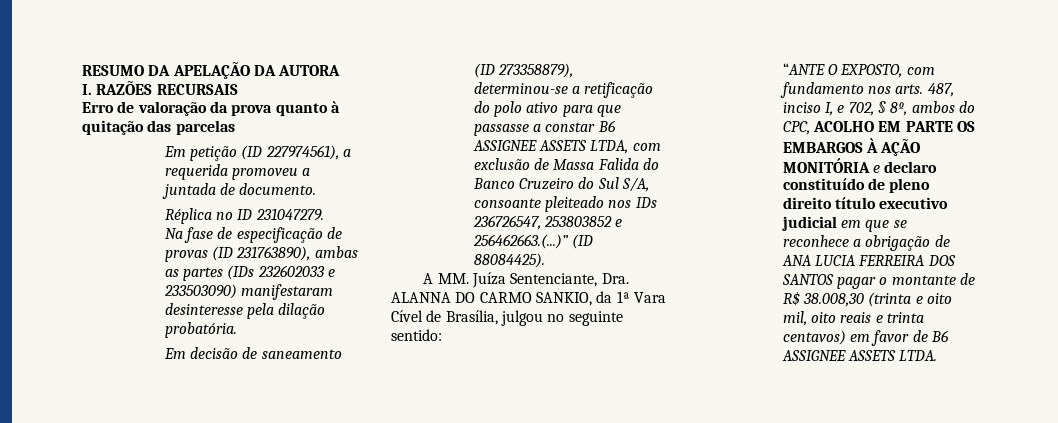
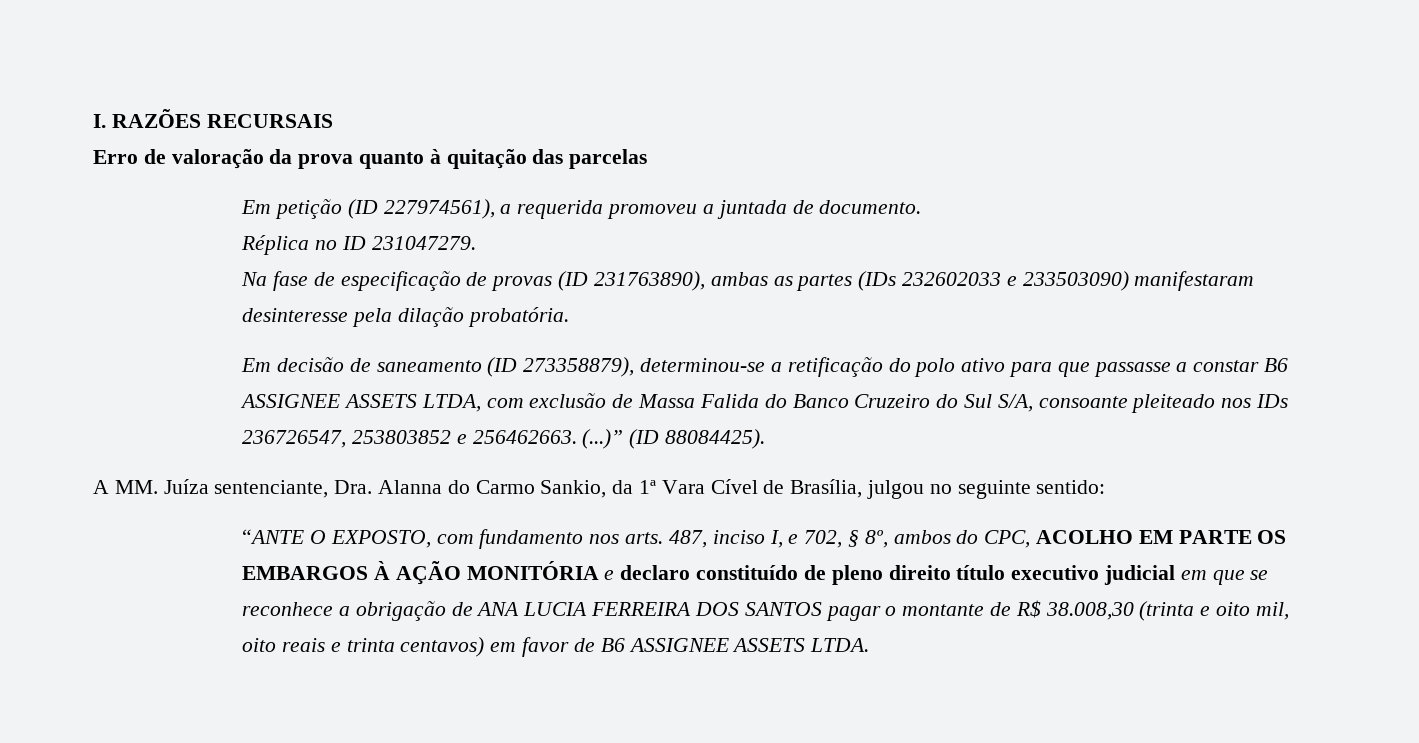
- RESUMO DA APELAÇÃO DA AUTORA
- Em decisão de saneamento (ID 273358879), determinou-se a retificação do polo ativo para que passasse a constar B6 ASSIGNEE ASSETS LTDA, com exclusão de Massa Falida do Banco Cruzeiro do Sul S/A, consoante pleiteado nos IDs 236726547, 253803852 e 256462663.(...)”
+ Em decisão de saneamento (ID 273358879), determinou-se a retificação do polo ativo para que passasse a constar B6 ASSIGNEE ASSETS LTDA, com exclusão de Massa Falida do Banco Cruzeiro do Sul S/A, consoante pleiteado nos IDs 236726547, 253803852 e 256462663. (...)”
- A MM. Juíza Sentenciante, Dra. ALANNA DO CARMO SANKIO, da 1ª Vara Cível de Brasília, julgou no seguinte sentido:
+ A MM. Juíza sentenciante, Dra. Alanna do Carmo Sankio, da 1ª Vara Cível de Brasília, julgou no seguinte sentido:

